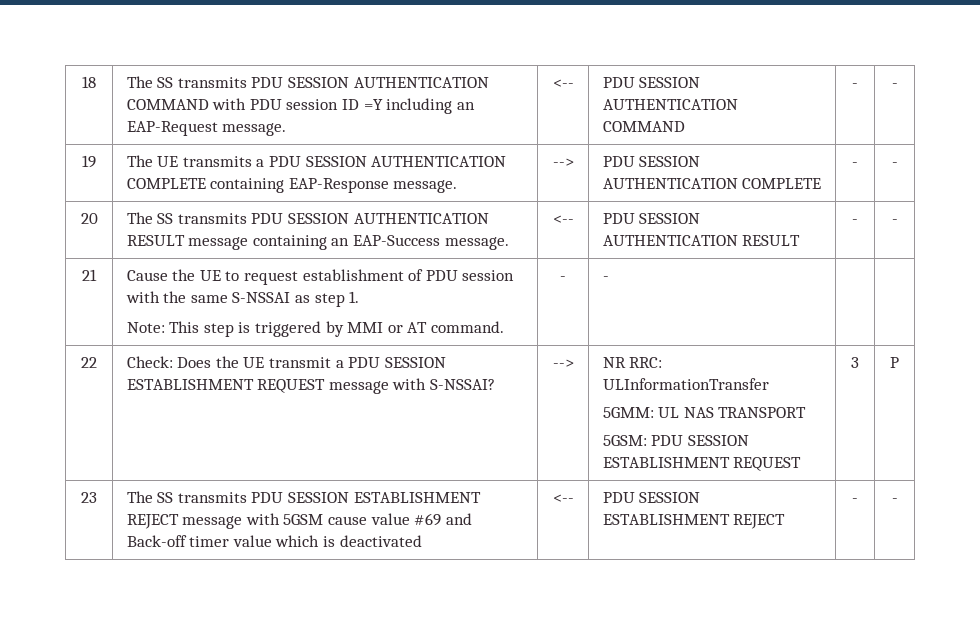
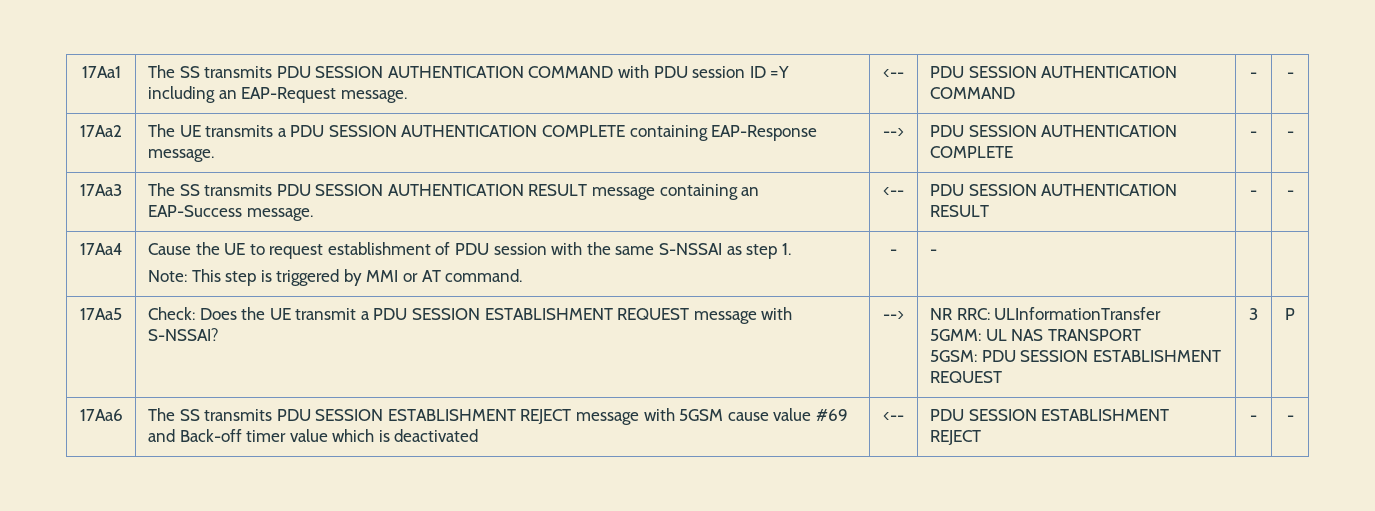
- 18 | The SS transmits PDU SESSION AUTHENTICATION COMMAND with PDU session ID =Y including an EAP-Request message. | <-- | PDU SESSION AUTHENTICATION COMMAND | - | -
+ 17Aa1 | The SS transmits PDU SESSION AUTHENTICATION COMMAND with PDU session ID =Y including an EAP-Request message. | <-- | PDU SESSION AUTHENTICATION COMMAND | - | -
- 19 | The UE transmits a PDU SESSION AUTHENTICATION COMPLETE containing EAP-Response message. | --> | PDU SESSION AUTHENTICATION COMPLETE | - | -
+ 17Aa2 | The UE transmits a PDU SESSION AUTHENTICATION COMPLETE containing EAP-Response message. | --> | PDU SESSION AUTHENTICATION COMPLETE | - | -
- 20 | The SS transmits PDU SESSION AUTHENTICATION RESULT message containing an EAP-Success message. | <-- | PDU SESSION AUTHENTICATION RESULT | - | -
+ 17Aa3 | The SS transmits PDU SESSION AUTHENTICATION RESULT message containing an EAP-Success message. | <-- | PDU SESSION AUTHENTICATION RESULT | - | -
- 21 | Cause the UE to request establishment of PDU session with the same S-NSSAI as step 1.
+ 17Aa4 | Cause the UE to request establishment of PDU session with the same S-NSSAI as step 1.
- 22 | Check: Does the UE transmit a PDU SESSION ESTABLISHMENT REQUEST message with S-NSSAI? | --> | NR RRC: ULInformationTransfer
+ 17Aa5 | Check: Does the UE transmit a PDU SESSION ESTABLISHMENT REQUEST message with S-NSSAI? | --> | NR RRC: ULInformationTransfer
- 23 | The SS transmits PDU SESSION ESTABLISHMENT REJECT message with 5GSM cause value #69 and Back-off timer value which is deactivated | <-- | PDU SESSION ESTABLISHMENT REJECT | - | -
+ 17Aa6 | The SS transmits PDU SESSION ESTABLISHMENT REJECT message with 5GSM cause value #69 and Back-off timer value which is deactivated | <-- | PDU SESSION ESTABLISHMENT REJECT | - | -

